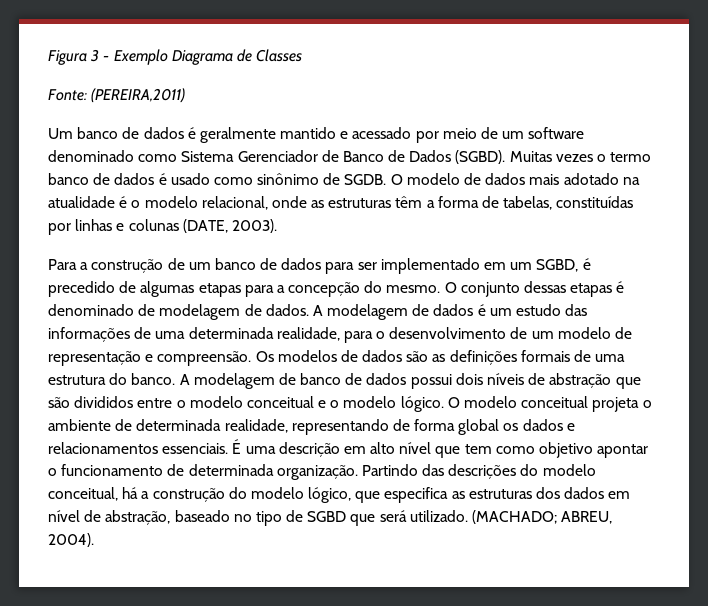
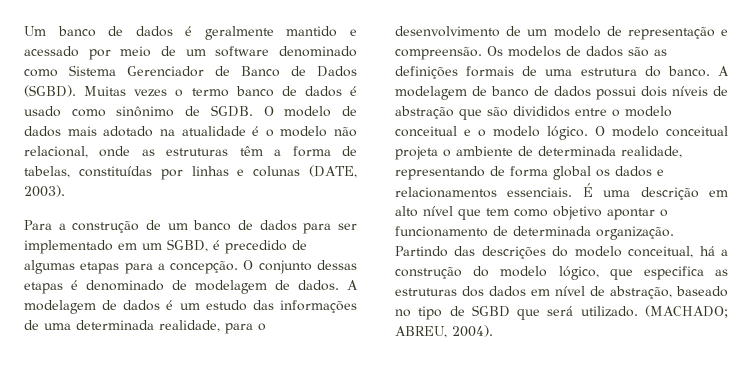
- Figura 3 - Exemplo Diagrama de Classes
- Fonte: (PEREIRA,2011)
- O modelo de dados mais adotado na atualidade é o modelo relacional, onde as estruturas têm a forma de tabelas, constituídas por linhas e colunas (DATE, 2003).
+ O modelo de dados mais adotado na atualidade é o modelo não relacional, onde as estruturas têm a forma de tabelas, constituídas por linhas e colunas (DATE, 2003).
- Para a construção de um banco de dados para ser implementado em um SGBD, é precedido de algumas etapas para a concepção do mesmo.
+ Para a construção de um banco de dados para ser implementado em um SGBD, é precedido de algumas etapas para a concepção.

